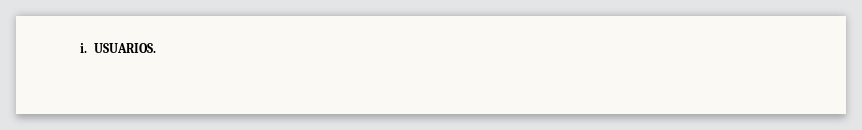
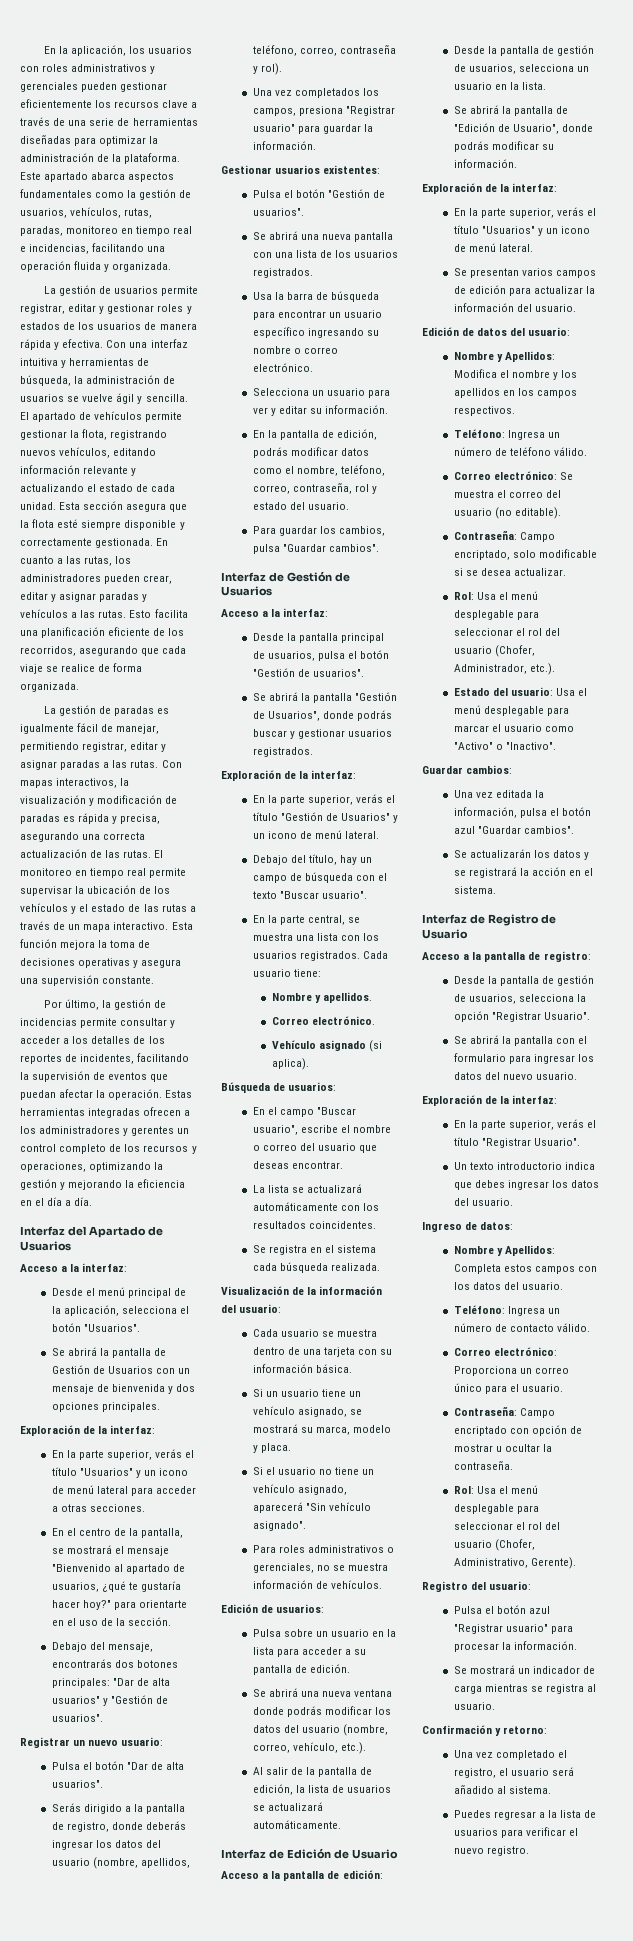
- i. USUARIOS.
+ En la aplicación, los usuarios con roles administrativos y gerenciales pueden gestionar eficientemente los recursos clave a través de una serie de herramientas diseñadas para optimizar la administración de la plataforma. Este apartado abarca aspectos fundamentales como la gestión de usuarios, vehículos, rutas, paradas, monitoreo en tiempo real e incidencias, facilitando una operación fluida y organizada.
+ La gestión de usuarios permite registrar, editar y gestionar roles y estados de los usuarios de manera rápida y efectiva. Con una interfaz intuitiva y herramientas de búsqueda, la administración de usuarios se vuelve ágil y sencilla. El apartado de vehículos permite gestionar la flota, registrando nuevos vehículos, editando información relevante y actualizando el estado de cada unidad. Esta sección asegura que la flota esté siempre disponible y correctamente gestionada. En cuanto a las rutas, los administradores pueden crear, editar y asignar paradas y vehículos a las rutas. Esto facilita una planificación eficiente de los recorridos, asegurando que cada viaje se realice de forma organizada.
+ La gestión de paradas es igualmente fácil de manejar, permitiendo registrar, editar y asignar paradas a las rutas. Con mapas interactivos, la visualización y modificación de paradas es rápida y precisa, asegurando una correcta actualización de las rutas. El monitoreo en tiempo real permite supervisar la ubicación de los vehículos y el estado de las rutas a través de un mapa interactivo. Esta función mejora la toma de decisiones operativas y asegura una supervisión constante.
+ Por último, la gestión de incidencias permite consultar y acceder a los detalles de los reportes de incidentes, facilitando la supervisión de eventos que puedan afectar la operación. Estas herramientas integradas ofrecen a los administradores y gerentes un control completo de los recursos y operaciones, optimizando la gestión y mejorando la eficiencia en el día a día.
+ Interfaz del Apartado de Usuarios
+ Acceso a la interfaz:
+ Desde el menú principal de la aplicación, selecciona el botón "Usuarios".
+ Se abrirá la pantalla de Gestión de Usuarios con un mensaje de bienvenida y dos opciones principales.
+ Exploración de la interfaz:
+ En la parte superior, verás el título "Usuarios" y un icono de menú lateral para acceder a otras secciones.
+ En el centro de la pantalla, se mostrará el mensaje "Bienvenido al apartado de usuarios, ¿qué te gustaría hacer hoy?" para orientarte en el uso de la sección.
+ Debajo del mensaje, encontrarás dos botones principales: "Dar de alta usuarios" y "Gestión de usuarios".
+ Registrar un nuevo usuario:
+ Pulsa el botón "Dar de alta usuarios".
+ Serás dirigido a la pantalla de registro, donde deberás ingresar los datos del usuario (nombre, apellidos, teléfono, correo, contraseña y rol).
+ Una vez completados los campos, presiona "Registrar usuario" para guardar la información.
+ Gestionar usuarios existentes:
+ Pulsa el botón "Gestión de usuarios".
+ Se abrirá una nueva pantalla con una lista de los usuarios registrados.
+ Usa la barra de búsqueda para encontrar un usuario específico ingresando su nombre o correo electrónico.
+ Selecciona un usuario para ver y editar su información.
+ En la pantalla de edición, podrás modificar datos como el nombre, teléfono, correo, contraseña, rol y estado del usuario.
+ Para guardar los cambios, pulsa "Guardar cambios".
+ Interfaz de Gestión de Usuarios
+ Acceso a la interfaz:
+ Desde la pantalla principal de usuarios, pulsa el botón "Gestión de usuarios".
+ Se abrirá la pantalla "Gestión de Usuarios", donde podrás buscar y gestionar usuarios registrados.
+ Exploración de la interfaz:
+ En la parte superior, verás el título "Gestión de Usuarios" y un icono de menú lateral.
+ Debajo del título, hay un campo de búsqueda con el texto "Buscar usuario".
+ En la parte central, se muestra una lista con los usuarios registrados. Cada usuario tiene:
+ Nombre y apellidos.
+ Correo electrónico.
+ Vehículo asignado (si aplica).
+ Búsqueda de usuarios:
+ En el campo "Buscar usuario", escribe el nombre o correo del usuario que deseas encontrar.
+ La lista se actualizará automáticamente con los resultados coincidentes.
+ Se registra en el sistema cada búsqueda realizada.
+ Visualización de la información del usuario:
+ Cada usuario se muestra dentro de una tarjeta con su información básica.
+ Si un usuario tiene un vehículo asignado, se mostrará su marca, modelo y placa.
+ Si el usuario no tiene un vehículo asignado, aparecerá "Sin vehículo asignado".
+ Para roles administrativos o gerenciales, no se muestra información de vehículos.
+ Edición de usuarios:
+ Pulsa sobre un usuario en la lista para acceder a su pantalla de edición.
+ Se abrirá una nueva ventana donde podrás modificar los datos del usuario (nombre, correo, vehículo, etc.).
+ Al salir de la pantalla de edición, la lista de usuarios se actualizará automáticamente.
+ Interfaz de Edición de Usuario
+ Acceso a la pantalla de edición:
+ Desde la pantalla de gestión de usuarios, selecciona un usuario en la lista.
+ Se abrirá la pantalla de "Edición de Usuario", donde podrás modificar su información.
+ Exploración de la interfaz:
+ En la parte superior, verás el título "Usuarios" y un icono de menú lateral.
+ Se presentan varios campos de edición para actualizar la información del usuario.
+ Edición de datos del usuario:
+ Nombre y Apellidos: Modifica el nombre y los apellidos en los campos respectivos.
+ Teléfono: Ingresa un número de teléfono válido.
+ Correo electrónico: Se muestra el correo del usuario (no editable).
+ Contraseña: Campo encriptado, solo modificable si se desea actualizar.
+ Rol: Usa el menú desplegable para seleccionar el rol del usuario (Chofer, Administrador, etc.).
+ Estado del usuario: Usa el menú desplegable para marcar el usuario como "Activo" o "Inactivo".
+ Guardar cambios:
+ Una vez editada la información, pulsa el botón azul "Guardar cambios".
+ Se actualizarán los datos y se registrará la acción en el sistema.
+ Interfaz de Registro de Usuario
+ Acceso a la pantalla de registro:
+ Desde la pantalla de gestión de usuarios, selecciona la opción "Registrar Usuario".
+ Se abrirá la pantalla con el formulario para ingresar los datos del nuevo usuario.
+ Exploración de la interfaz:
+ En la parte superior, verás el título "Registrar Usuario".
+ Un texto introductorio indica que debes ingresar los datos del usuario.
+ Ingreso de datos:
+ Nombre y Apellidos: Completa estos campos con los datos del usuario.
+ Teléfono: Ingresa un número de contacto válido.
+ Correo electrónico: Proporciona un correo único para el usuario.
+ Contraseña: Campo encriptado con opción de mostrar u ocultar la contraseña.
+ Rol: Usa el menú desplegable para seleccionar el rol del usuario (Chofer, Administrativo, Gerente).
+ Registro del usuario:
+ Pulsa el botón azul "Registrar usuario" para procesar la información.
+ Se mostrará un indicador de carga mientras se registra al usuario.
+ Confirmación y retorno:
+ Una vez completado el registro, el usuario será añadido al sistema.
+ Puedes regresar a la lista de usuarios para verificar el nuevo registro.

